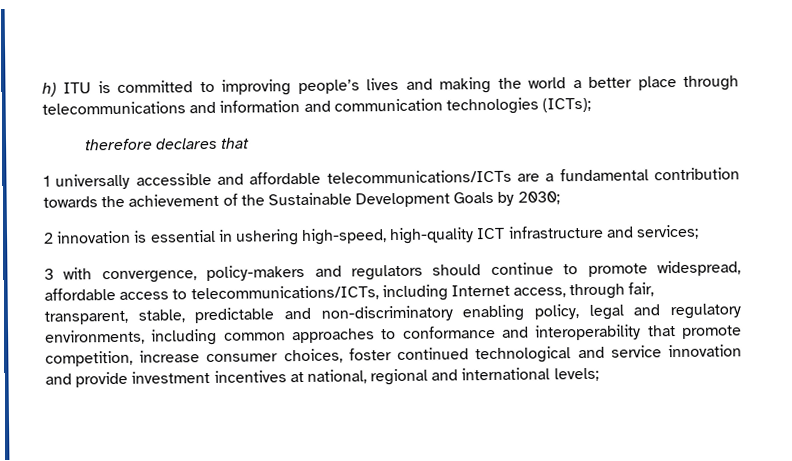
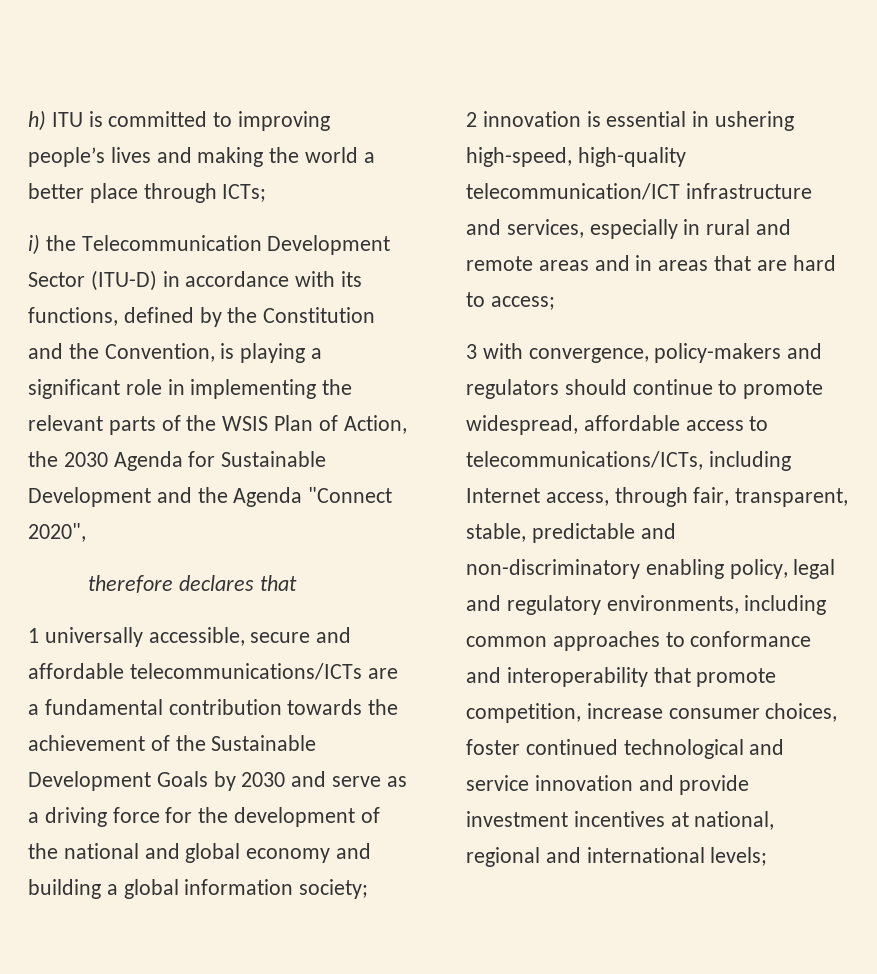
- h) ITU is committed to improving people’s lives and making the world a better place through telecommunications and information and communication technologies (ICTs);
+ h) ITU is committed to improving people’s lives and making the world a better place through ICTs;
+ i) the Telecommunication Development Sector (ITU-D) in accordance with its functions, defined by the Constitution and the Convention, is playing a significant role in implementing the relevant parts of the WSIS Plan of Action, the 2030 Agenda for Sustainable Development and the Agenda "Connect 2020",
- 1 universally accessible and affordable telecommunications/ICTs are a fundamental contribution towards the achievement of the Sustainable Development Goals by 2030;
+ 1 universally accessible, secure and affordable telecommunications/ICTs are a fundamental contribution towards the achievement of the Sustainable Development Goals by 2030 and serve as a driving force for the development of the national and global economy and building a global information society;
- 2 innovation is essential in ushering high-speed, high-quality ICT infrastructure and services;
+ 2 innovation is essential in ushering high-speed, high-quality telecommunication/ICT infrastructure and services, especially in rural and remote areas and in areas that are hard to access;

